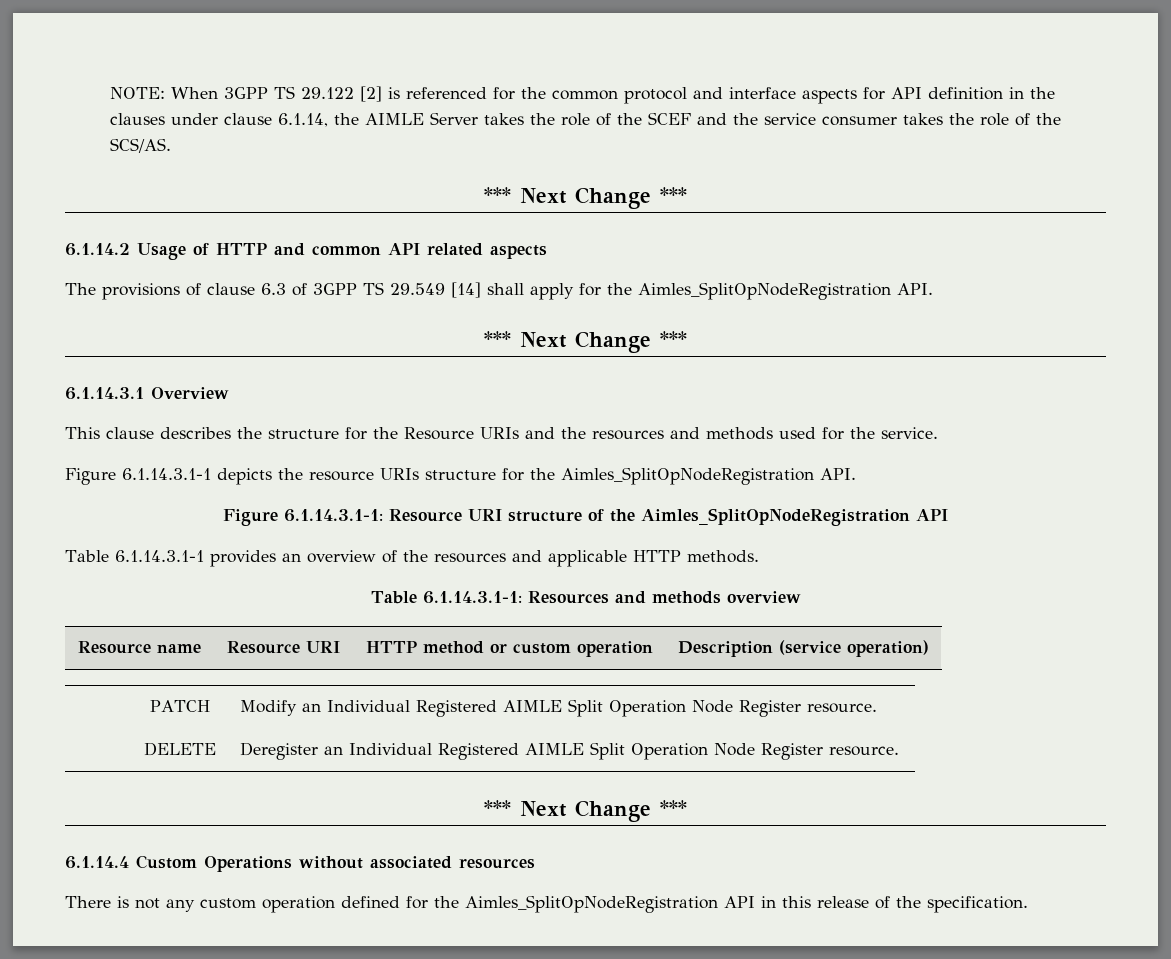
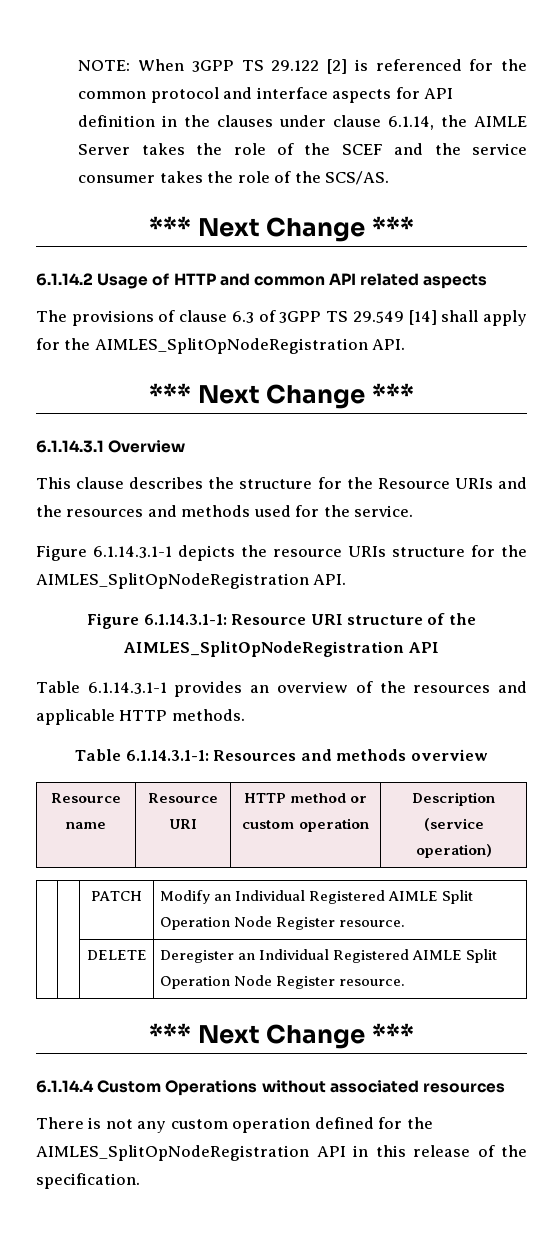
- The provisions of clause 6.3 of 3GPP TS 29.549 [14] shall apply for the Aimles_SplitOpNodeRegistration API.
+ The provisions of clause 6.3 of 3GPP TS 29.549 [14] shall apply for the AIMLES_SplitOpNodeRegistration API.
- Figure 6.1.14.3.1-1 depicts the resource URIs structure for the Aimles_SplitOpNodeRegistration API.
+ Figure 6.1.14.3.1-1 depicts the resource URIs structure for the AIMLES_SplitOpNodeRegistration API.
- Figure 6.1.14.3.1-1: Resource URI structure of the Aimles_SplitOpNodeRegistration API
+ Figure 6.1.14.3.1-1: Resource URI structure of the AIMLES_SplitOpNodeRegistration API
- There is not any custom operation defined for the Aimles_SplitOpNodeRegistration API in this release of the specification.
+ There is not any custom operation defined for the AIMLES_SplitOpNodeRegistration API in this release of the specification.

